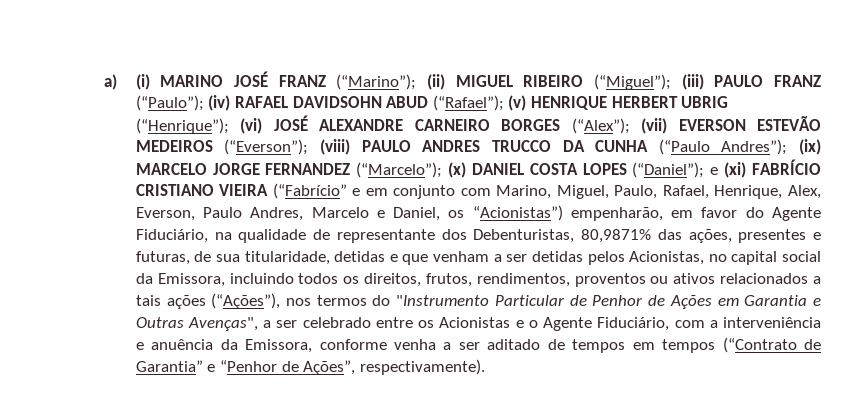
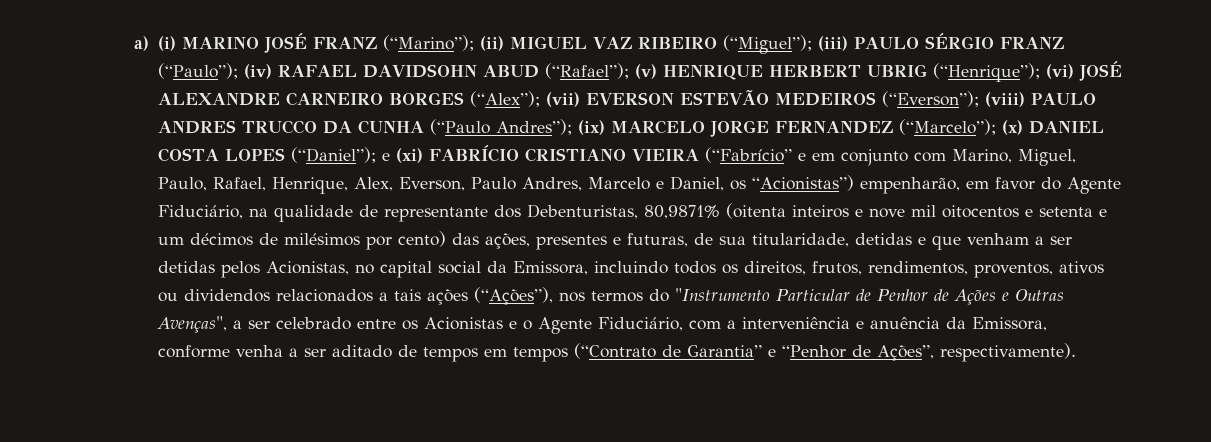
- (ii) MIGUEL RIBEIRO (“Miguel”);
+ (ii) MIGUEL VAZ RIBEIRO (“Miguel”);
- (iii) PAULO FRANZ (“Paulo”);
+ (iii) PAULO SÉRGIO FRANZ (“Paulo”);
- e (xi) FABRÍCIO CRISTIANO VIEIRA (“Fabrício” e em conjunto com Marino, Miguel, Paulo, Rafael, Henrique, Alex, Everson, Paulo Andres, Marcelo e Daniel, os “Acionistas”) empenharão, em favor do Agente Fiduciário, na qualidade de representante dos Debenturistas, 80,9871% das ações, presentes e futuras, de sua titularidade, detidas e que venham a ser detidas pelos Acionistas, no capital social da Emissora, incluindo todos os direitos, frutos, rendimentos, proventos ou ativos relacionados a tais ações (“Ações”), nos termos do "Instrumento Particular de Penhor de Ações em Garantia e Outras Avenças", a ser celebrado entre os Acionistas e o Agente Fiduciário, com a interveniência e anuência da Emissora, conforme venha a ser aditado de tempos em tempos (“Contrato de Garantia” e “Penhor de Ações”, respectivamente).
+ e (xi) FABRÍCIO CRISTIANO VIEIRA (“Fabrício” e em conjunto com Marino, Miguel, Paulo, Rafael, Henrique, Alex, Everson, Paulo Andres, Marcelo e Daniel, os “Acionistas”) empenharão, em favor do Agente Fiduciário, na qualidade de representante dos Debenturistas, 80,9871% (oitenta inteiros e nove mil oitocentos e setenta e um décimos de milésimos por cento) das ações, presentes e futuras, de sua titularidade, detidas e que venham a ser detidas pelos Acionistas, no capital social da Emissora, incluindo todos os direitos, frutos, rendimentos, proventos, ativos ou dividendos relacionados a tais ações (“Ações”), nos termos do "Instrumento Particular de Penhor de Ações e Outras Avenças", a ser celebrado entre os Acionistas e o Agente Fiduciário, com a interveniência e anuência da Emissora, conforme venha a ser aditado de tempos em tempos (“Contrato de Garantia” e “Penhor de Ações”, respectivamente).

